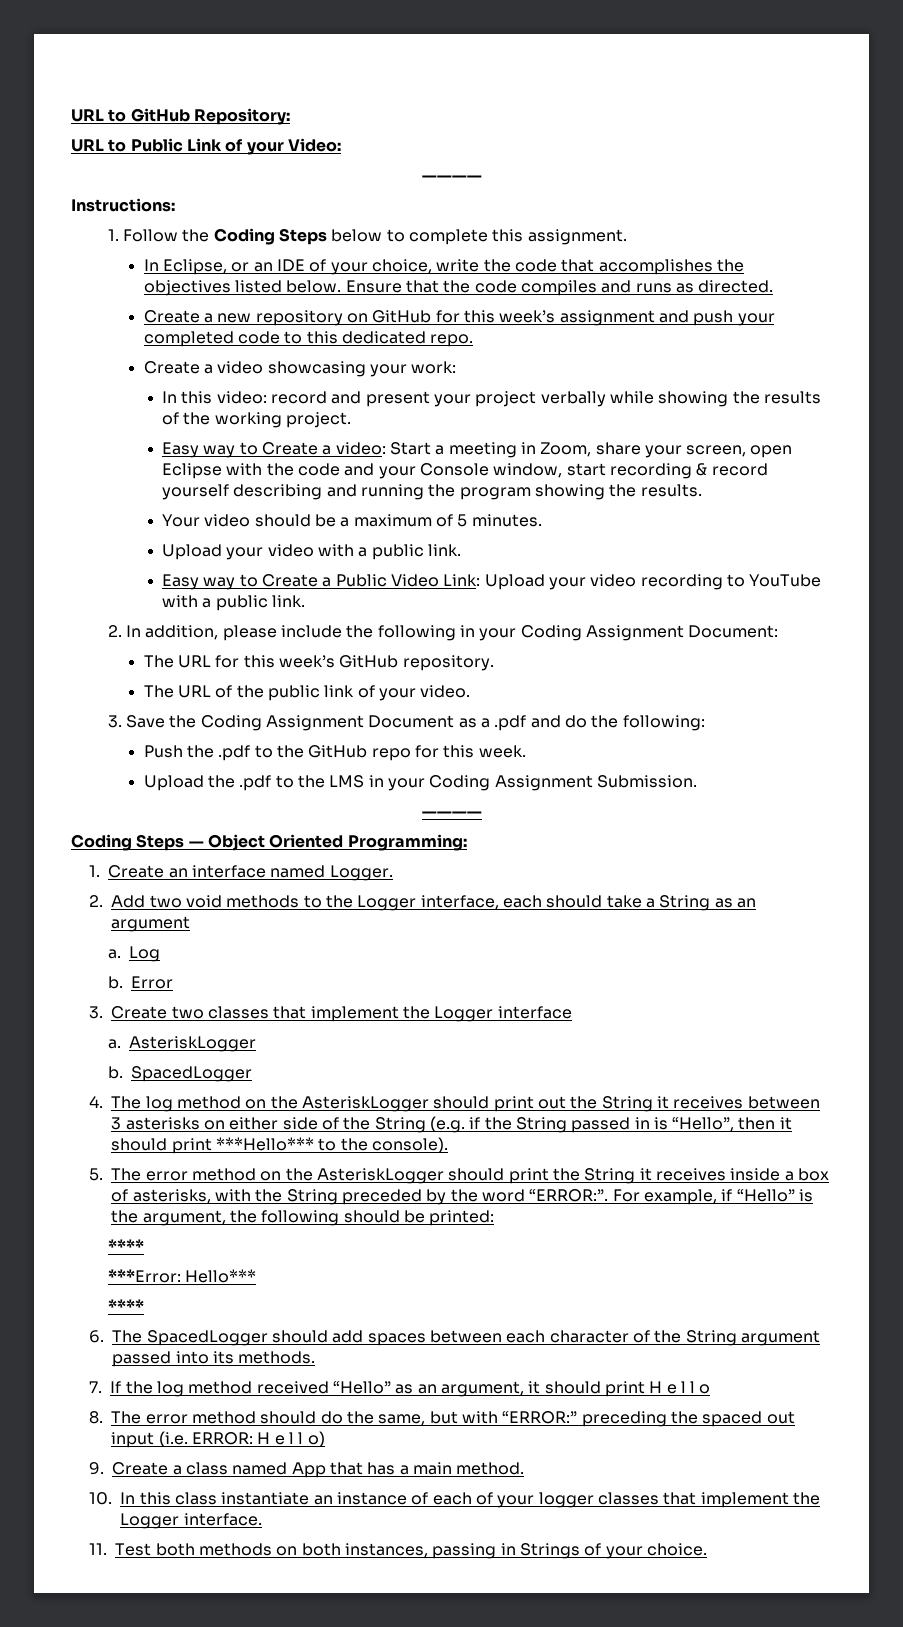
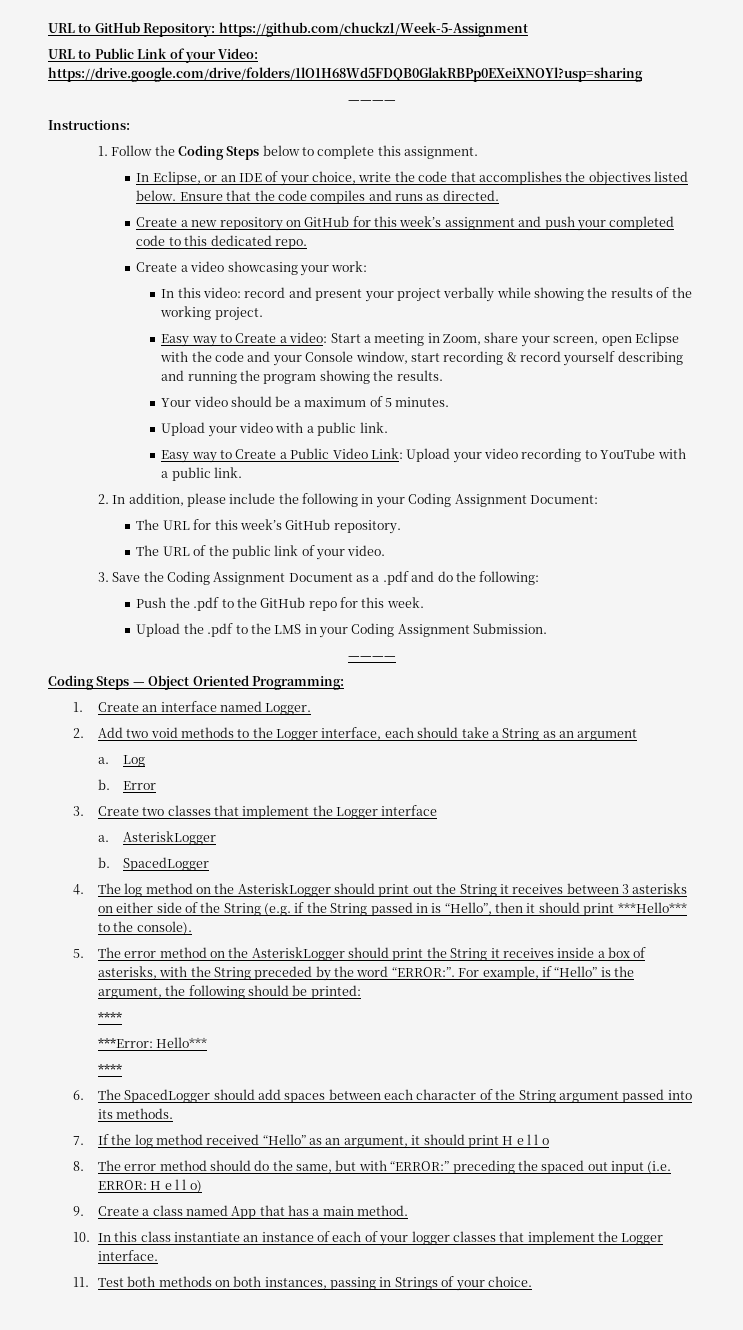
- URL to GitHub Repository:
+ URL to GitHub Repository: https://github.com/chuckz1/Week-5-Assignment
- URL to Public Link of your Video:
+ URL to Public Link of your Video: https://drive.google.com/drive/folders/1lO1H68Wd5FDQB0GlakRBPp0EXeiXNOYl?usp=sharing

